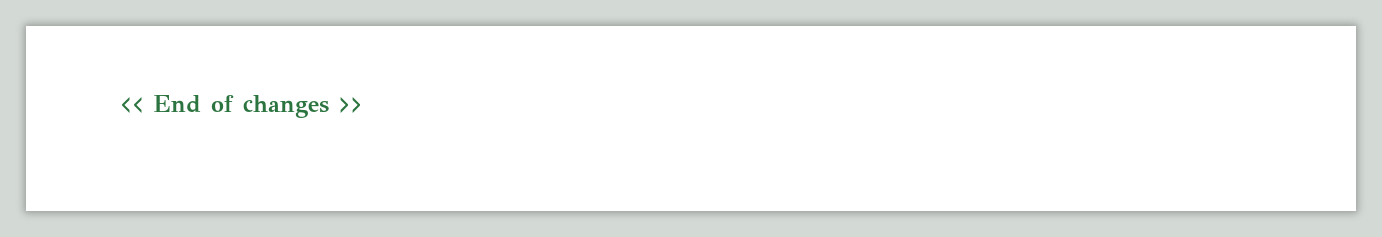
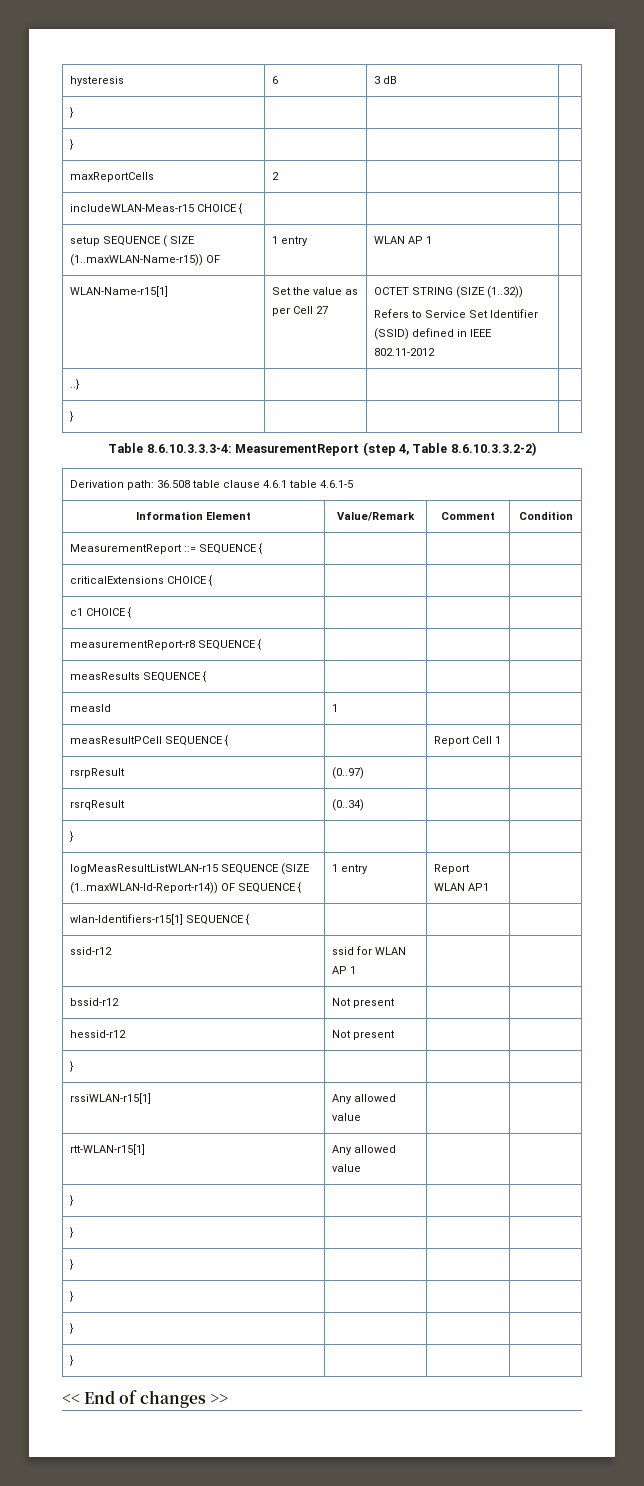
+ hysteresis | 6 | 3 dB |
+ } | | |
+ } | | |
+ maxReportCells | 2 | |
+ includeWLAN-Meas-r15 CHOICE { | | |
+ setup SEQUENCE ( SIZE (1..maxWLAN-Name-r15)) OF | 1 entry | WLAN AP 1 |
+ WLAN-Name-r15[1] | Set the value as per Cell 27 | OCTET STRING (SIZE (1..32))
+ Refers to Service Set Identifier (SSID) defined in IEEE 802.11-2012 |
+ ..} | | |
+ } | | |
+ Table 8.6.10.3.3.3-4: MeasurementReport (step 4, Table 8.6.10.3.3.2-2)
+ Derivation path: 36.508 table clause 4.6.1 table 4.6.1-5
+ Information Element | Value/Remark | Comment | Condition
+ MeasurementReport ::= SEQUENCE { | | |
+ criticalExtensions CHOICE { | | |
+ c1 CHOICE { | | |
+ measurementReport-r8 SEQUENCE { | | |
+ measResults SEQUENCE { | | |
+ measId | 1 | |
+ measResultPCell SEQUENCE { | | Report Cell 1 |
+ rsrpResult | (0..97) | |
+ rsrqResult | (0..34) | |
+ } | | |
+ logMeasResultListWLAN-r15 SEQUENCE (SIZE (1..maxWLAN-Id-Report-r14)) OF SEQUENCE { | 1 entry | Report WLAN AP1 |
+ wlan-Identifiers-r15[1] SEQUENCE { | | |
+ ssid-r12 | ssid for WLAN AP 1 | |
+ bssid-r12 | Not present | |
+ hessid-r12 | Not present | |
+ } | | |
+ rssiWLAN-r15[1] | Any allowed value | |
+ rtt-WLAN-r15[1] | Any allowed value | |
+ } | | |
+ } | | |
+ } | | |
+ } | | |
+ } | | |
+ } | | |

